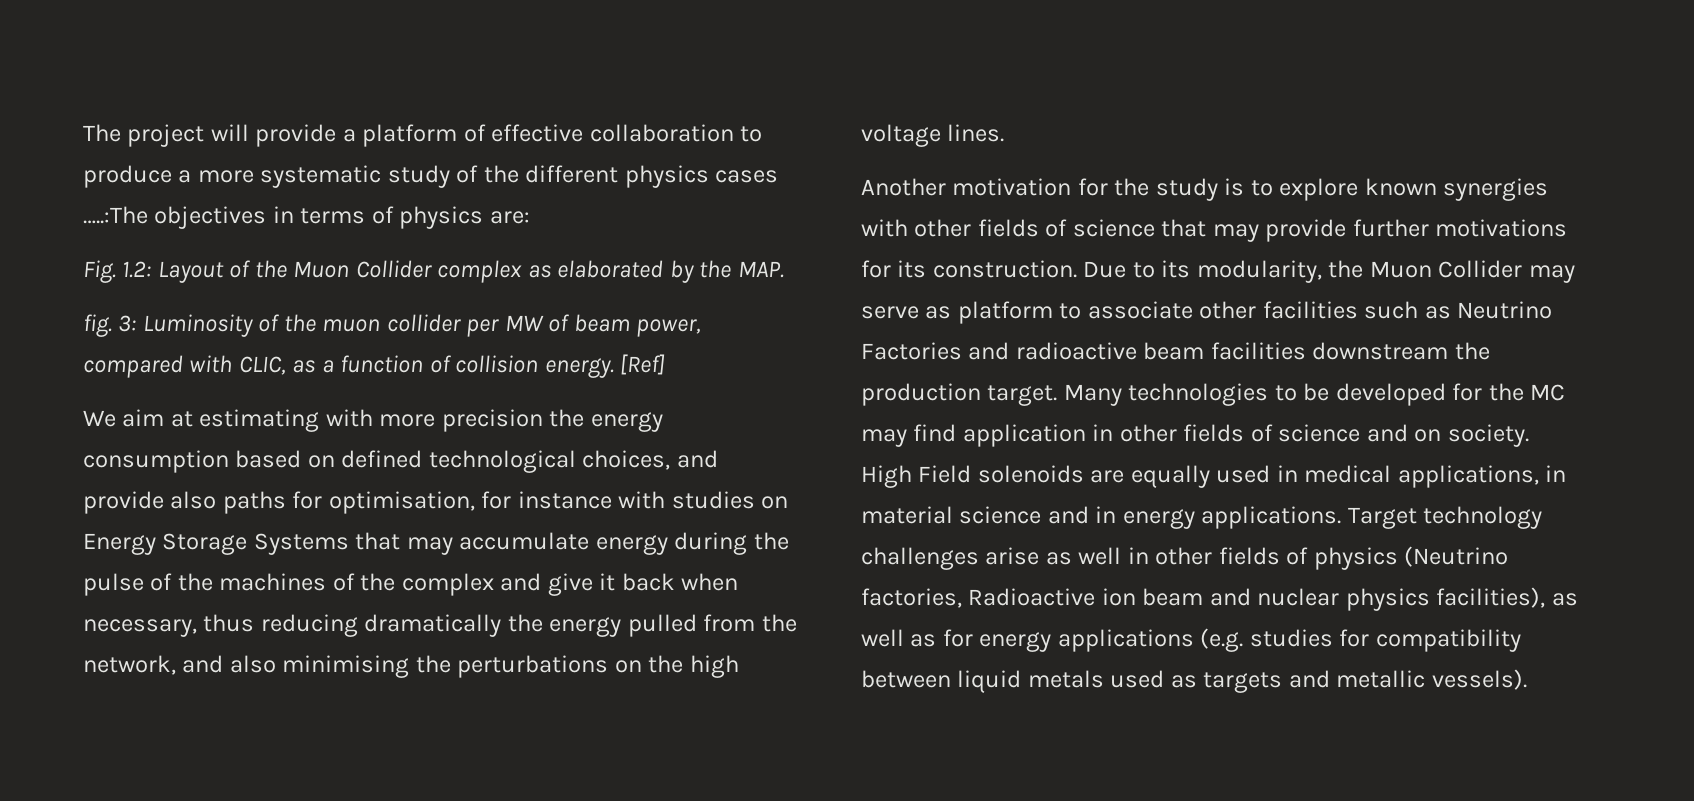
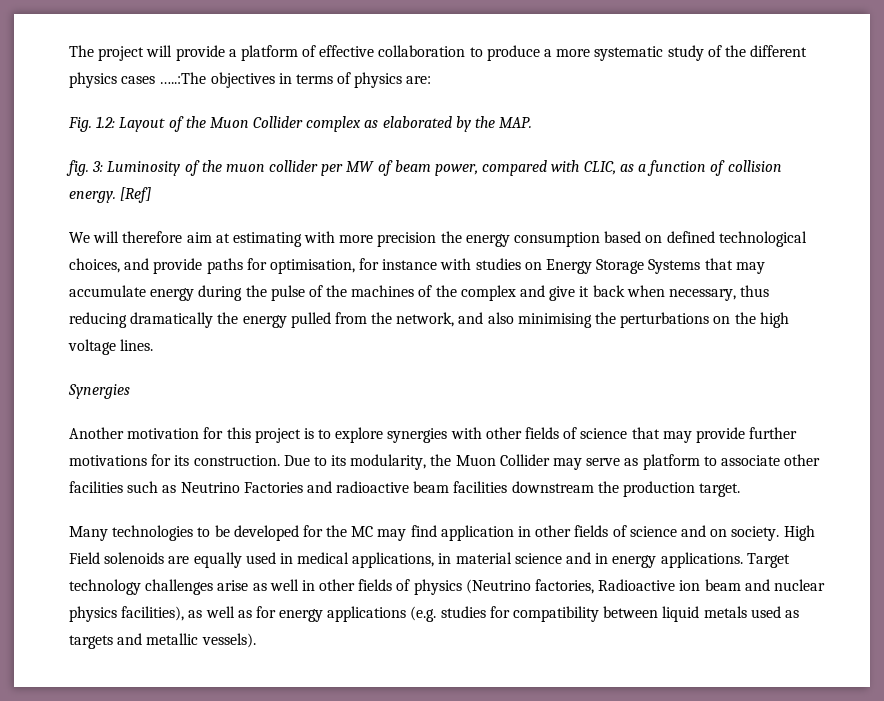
- We aim at estimating with more precision the energy consumption based on defined technological choices, and provide also paths for optimisation, for instance with studies on Energy Storage Systems that may accumulate energy during the pulse of the machines of the complex and give it back when necessary, thus reducing dramatically the energy pulled from the network, and also minimising the perturbations on the high voltage lines.
+ We will therefore aim at estimating with more precision the energy consumption based on defined technological choices, and provide paths for optimisation, for instance with studies on Energy Storage Systems that may accumulate energy during the pulse of the machines of the complex and give it back when necessary, thus reducing dramatically the energy pulled from the network, and also minimising the perturbations on the high voltage lines.
+ Synergies
- Another motivation for the study is to explore known synergies with other fields of science that may provide further motivations for its construction.
+ Another motivation for this project is to explore synergies with other fields of science that may provide further motivations for its construction.
- Due to its modularity, the Muon Collider may serve as platform to associate other facilities such as Neutrino Factories and radioactive beam facilities downstream the production target. Many technologies to be developed for the MC may find application in other fields of science and on society.
+ Due to its modularity, the Muon Collider may serve as platform to associate other facilities such as Neutrino Factories and radioactive beam facilities downstream the production target.
+ Many technologies to be developed for the MC may find application in other fields of science and on society.

